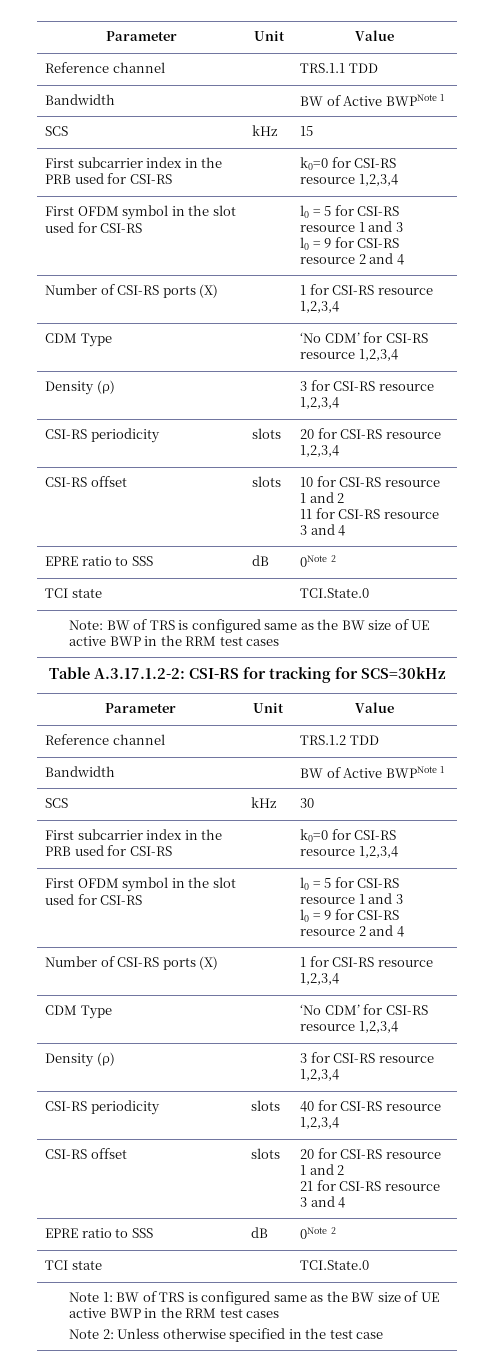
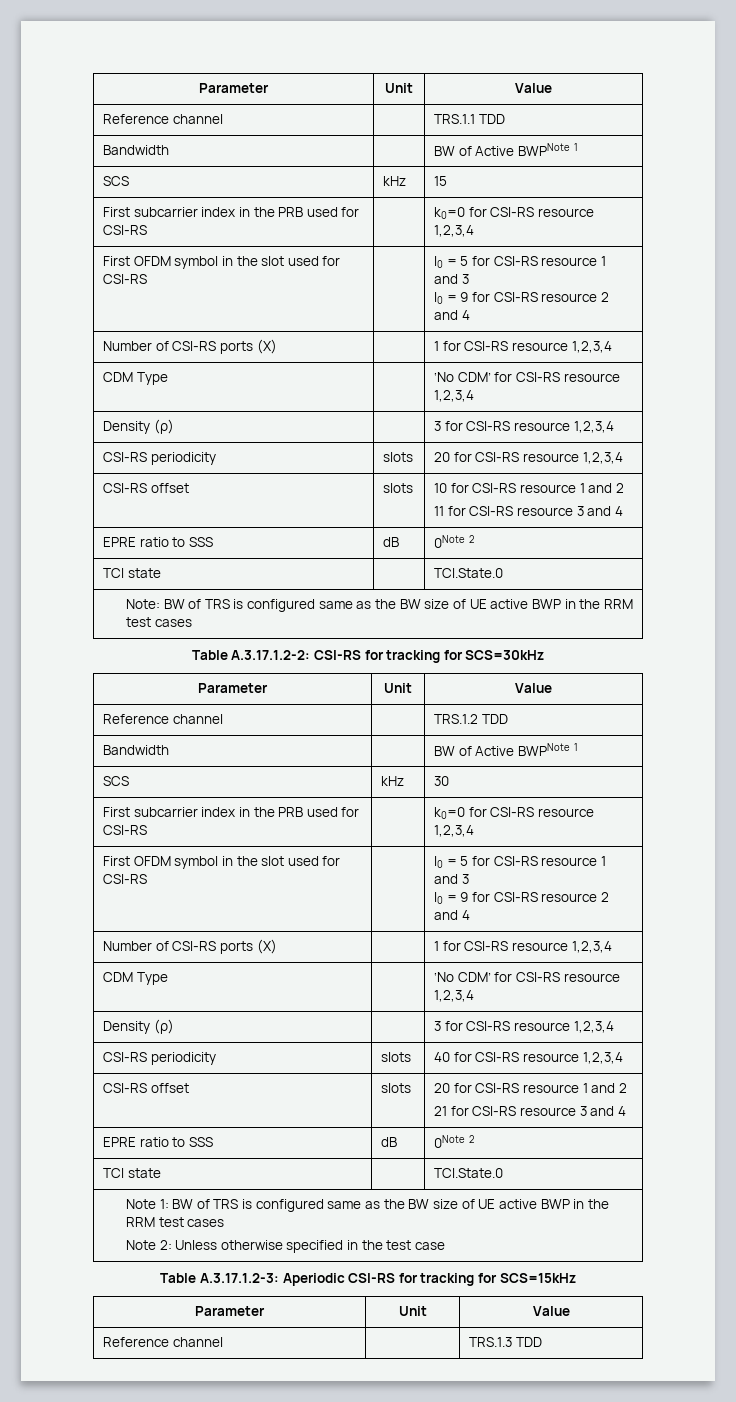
+ Table A.3.17.1.2-3: Aperiodic CSI-RS for tracking for SCS=15kHz
+ Parameter | Unit | Value
+ Reference channel | | TRS.1.3 TDD

